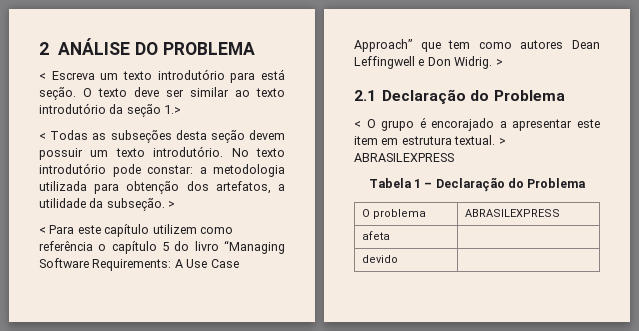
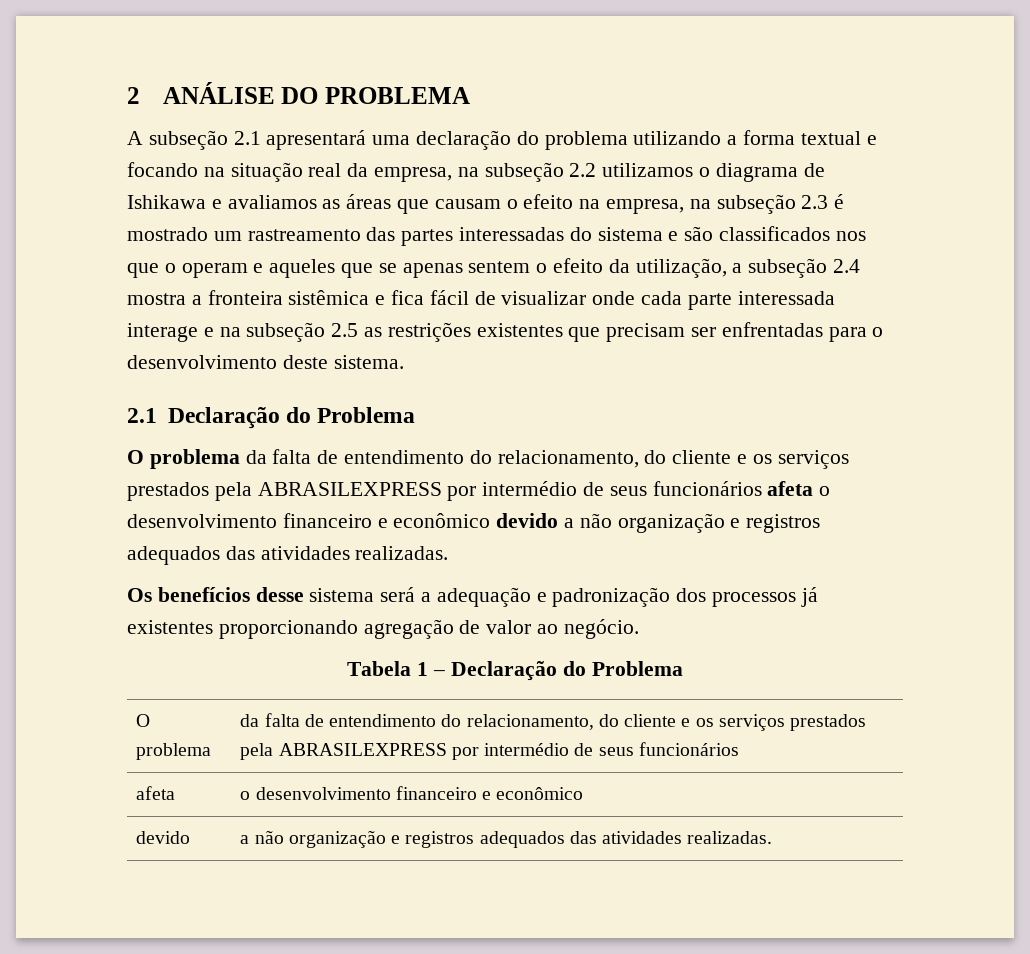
- < Escreva um texto introdutório para está seção. O texto deve ser similar ao texto introdutório da seção 1.>
- < Todas as subseções desta seção devem possuir um texto introdutório. No texto introdutório pode constar: a metodologia utilizada para obtenção dos artefatos, a utilidade da subseção. >
- < Para este capítulo utilizem como referência o capítulo 5 do livro “Managing Software Requirements: A Use Case Approach” que tem como autores Dean Leffingwell e Don Widrig. >
+ A subseção 2.1 apresentará uma declaração do problema utilizando a forma textual e focando na situação real da empresa, na subseção 2.2 utilizamos o diagrama de Ishikawa e avaliamos as áreas que causam o efeito na empresa, na subseção 2.3 é mostrado um rastreamento das partes interessadas do sistema e são classificados nos que o operam e aqueles que se apenas sentem o efeito da utilização, a subseção 2.4 mostra a fronteira sistêmica e fica fácil de visualizar onde cada parte interessada interage e na subseção 2.5 as restrições existentes que precisam ser enfrentadas para o desenvolvimento deste sistema.
  2.1 Declaração do Problema
- < O grupo é encorajado a apresentar este item em estrutura textual. > ABRASILEXPRESS
+ O problema da falta de entendimento do relacionamento, do cliente e os serviços prestados pela ABRASILEXPRESS por intermédio de seus funcionários afeta o desenvolvimento financeiro e econômico devido a não organização e registros adequados das atividades realizadas.
+ Os benefícios desse sistema será a adequação e padronização dos processos já existentes proporcionando agregação de valor ao negócio.
- O problema | ABRASILEXPRESS
- afeta |
- devido |
+ O problema | da falta de entendimento do relacionamento, do cliente e os serviços prestados pela ABRASILEXPRESS por intermédio de seus funcionários
+ afeta | o desenvolvimento financeiro e econômico
+ devido | a não organização e registros adequados das atividades realizadas.

